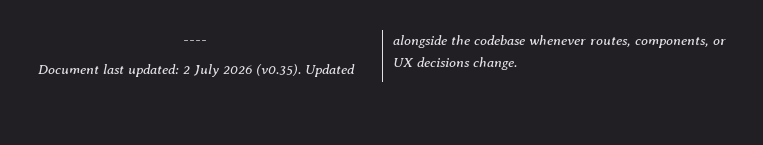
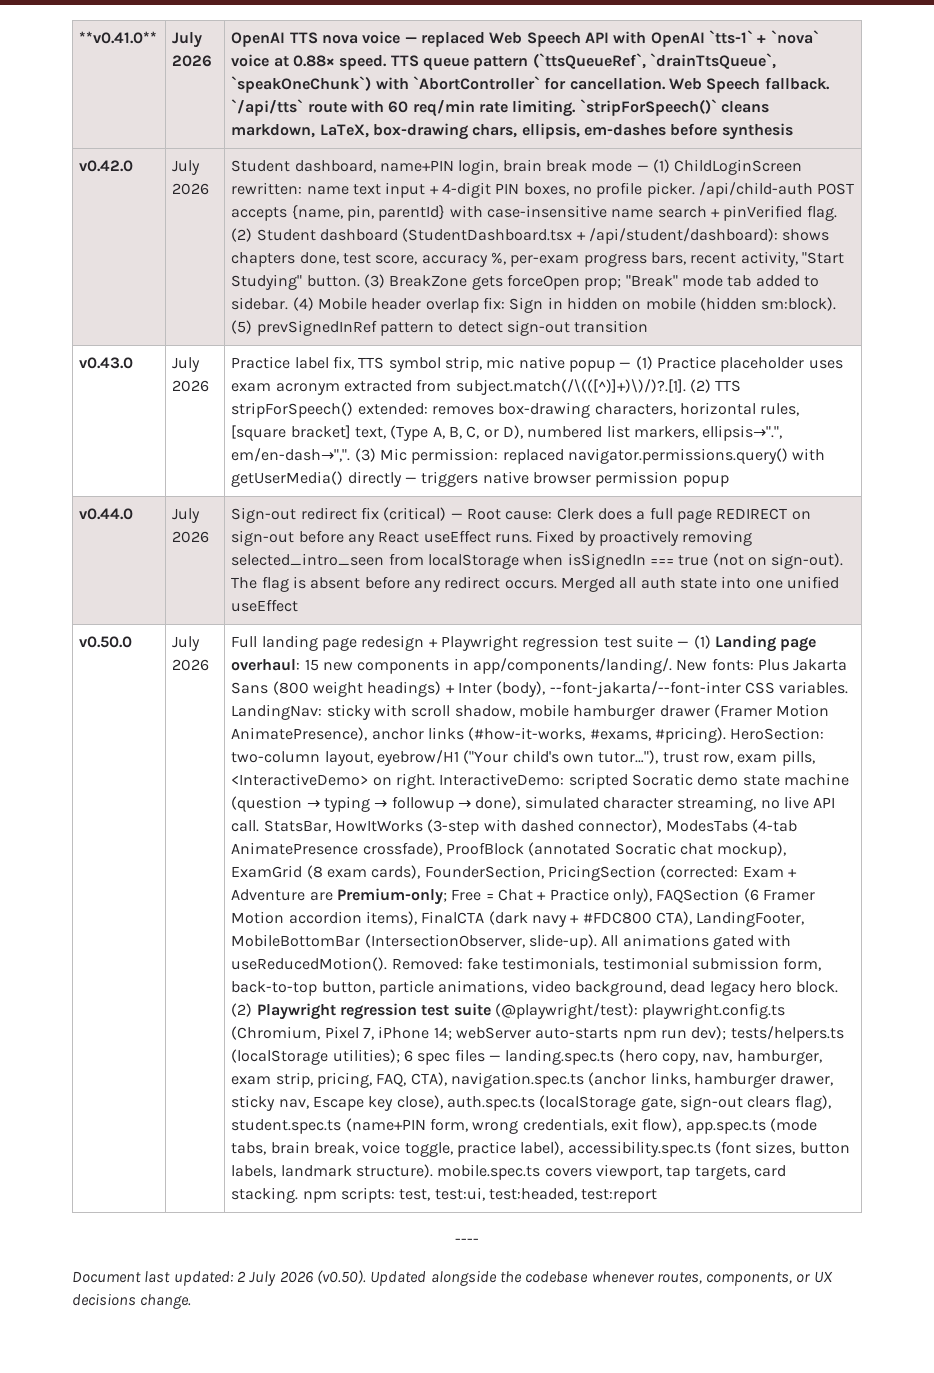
+ **v0.41.0** | July 2026 | OpenAI TTS nova voice — replaced Web Speech API with OpenAI `tts-1` + `nova` voice at 0.88× speed. TTS queue pattern (`ttsQueueRef`, `drainTtsQueue`, `speakOneChunk`) with `AbortController` for cancellation. Web Speech fallback. `/api/tts` route with 60 req/min rate limiting. `stripForSpeech()` cleans markdown, LaTeX, box-drawing chars, ellipsis, em-dashes before synthesis
+ v0.42.0 | July 2026 | Student dashboard, name+PIN login, brain break mode — (1) ChildLoginScreen rewritten: name text input + 4-digit PIN boxes, no profile picker. /api/child-auth POST accepts {name, pin, parentId} with case-insensitive name search + pinVerified flag. (2) Student dashboard (StudentDashboard.tsx + /api/student/dashboard): shows chapters done, test score, accuracy %, per-exam progress bars, recent activity, "Start Studying" button. (3) BreakZone gets forceOpen prop; "Break" mode tab added to sidebar. (4) Mobile header overlap fix: Sign in hidden on mobile (hidden sm:block). (5) prevSignedInRef pattern to detect sign-out transition
+ v0.43.0 | July 2026 | Practice label fix, TTS symbol strip, mic native popup — (1) Practice placeholder uses exam acronym extracted from subject.match(/\(([^)]+)\)/)?.[1]. (2) TTS stripForSpeech() extended: removes box-drawing characters, horizontal rules, [square bracket] text, (Type A, B, C, or D), numbered list markers, ellipsis→".", em/en-dash→",". (3) Mic permission: replaced navigator.permissions.query() with getUserMedia() directly — triggers native browser permission popup
+ v0.44.0 | July 2026 | Sign-out redirect fix (critical) — Root cause: Clerk does a full page REDIRECT on sign-out before any React useEffect runs. Fixed by proactively removing selected_intro_seen from localStorage when isSignedIn === true (not on sign-out). The flag is absent before any redirect occurs. Merged all auth state into one unified useEffect
+ v0.50.0 | July 2026 | Full landing page redesign + Playwright regression test suite — (1) Landing page overhaul: 15 new components in app/components/landing/. New fonts: Plus Jakarta Sans (800 weight headings) + Inter (body), --font-jakarta/--font-inter CSS variables. LandingNav: sticky with scroll shadow, mobile hamburger drawer (Framer Motion AnimatePresence), anchor links (#how-it-works, #exams, #pricing). HeroSection: two-column layout, eyebrow/H1 ("Your child's own tutor…"), trust row, exam pills, <InteractiveDemo> on right. InteractiveDemo: scripted Socratic demo state machine (question → typing → followup → done), simulated character streaming, no live API call. StatsBar, HowItWorks (3-step with dashed connector), ModesTabs (4-tab AnimatePresence crossfade), ProofBlock (annotated Socratic chat mockup), ExamGrid (8 exam cards), FounderSection, PricingSection (corrected: Exam + Adventure are Premium-only; Free = Chat + Practice only), FAQSection (6 Framer Motion accordion items), FinalCTA (dark navy + #FDC800 CTA), LandingFooter, MobileBottomBar (IntersectionObserver, slide-up). All animations gated with useReducedMotion(). Removed: fake testimonials, testimonial submission form, back-to-top button, particle animations, video background, dead legacy hero block. (2) Playwright regression test suite (@playwright/test): playwright.config.ts (Chromium, Pixel 7, iPhone 14; webServer auto-starts npm run dev); tests/helpers.ts (localStorage utilities); 6 spec files — landing.spec.ts (hero copy, nav, hamburger, exam strip, pricing, FAQ, CTA), navigation.spec.ts (anchor links, hamburger drawer, sticky nav, Escape key close), auth.spec.ts (localStorage gate, sign-out clears flag), student.spec.ts (name+PIN form, wrong credentials, exit flow), app.spec.ts (mode tabs, brain break, voice toggle, practice label), accessibility.spec.ts (font sizes, button labels, landmark structure). mobile.spec.ts covers viewport, tap targets, card stacking. npm scripts: test, test:ui, test:headed, test:report
- Document last updated: 2 July 2026 (v0.35). Updated alongside the codebase whenever routes, components, or UX decisions change.
+ Document last updated: 2 July 2026 (v0.50). Updated alongside the codebase whenever routes, components, or UX decisions change.

